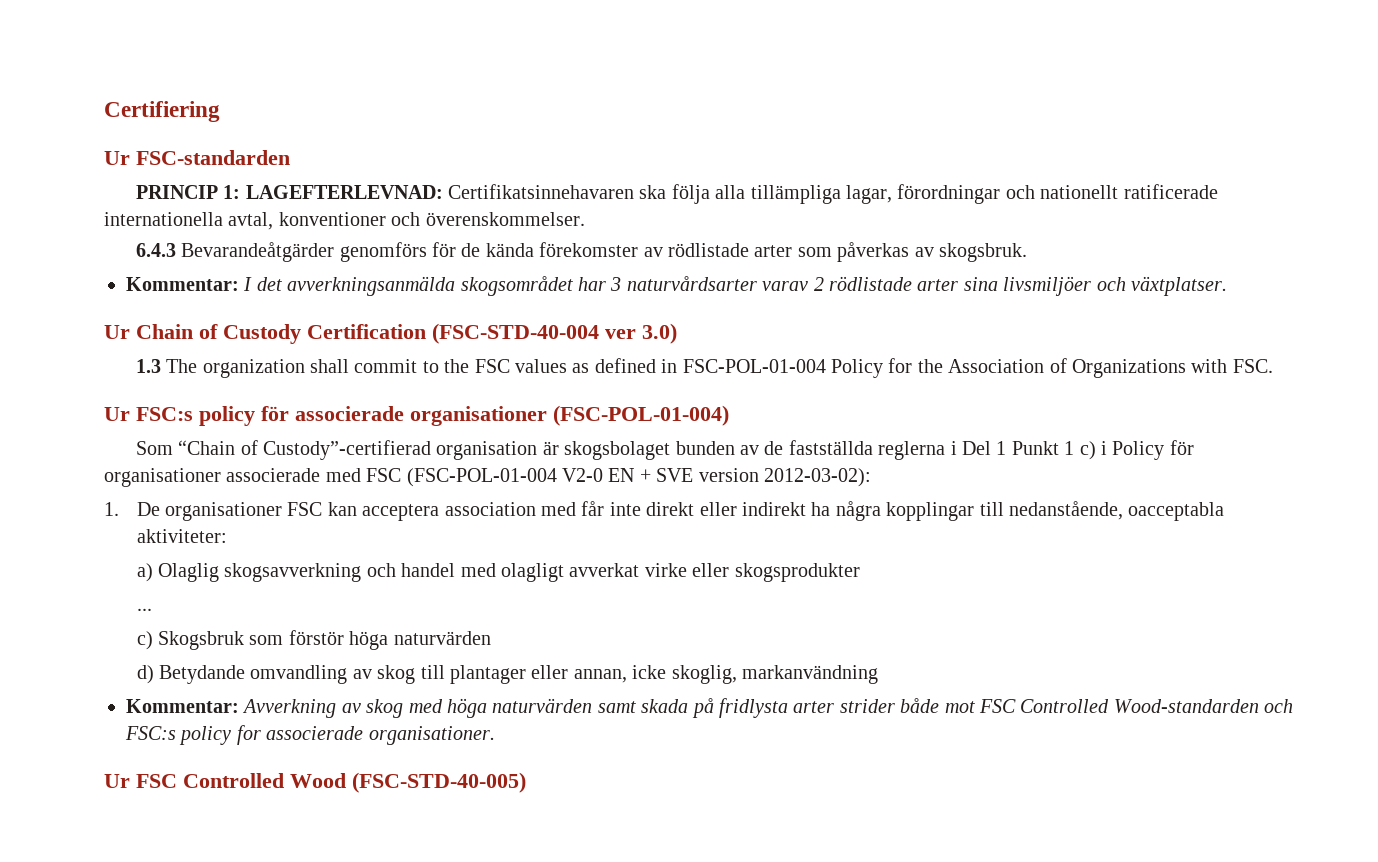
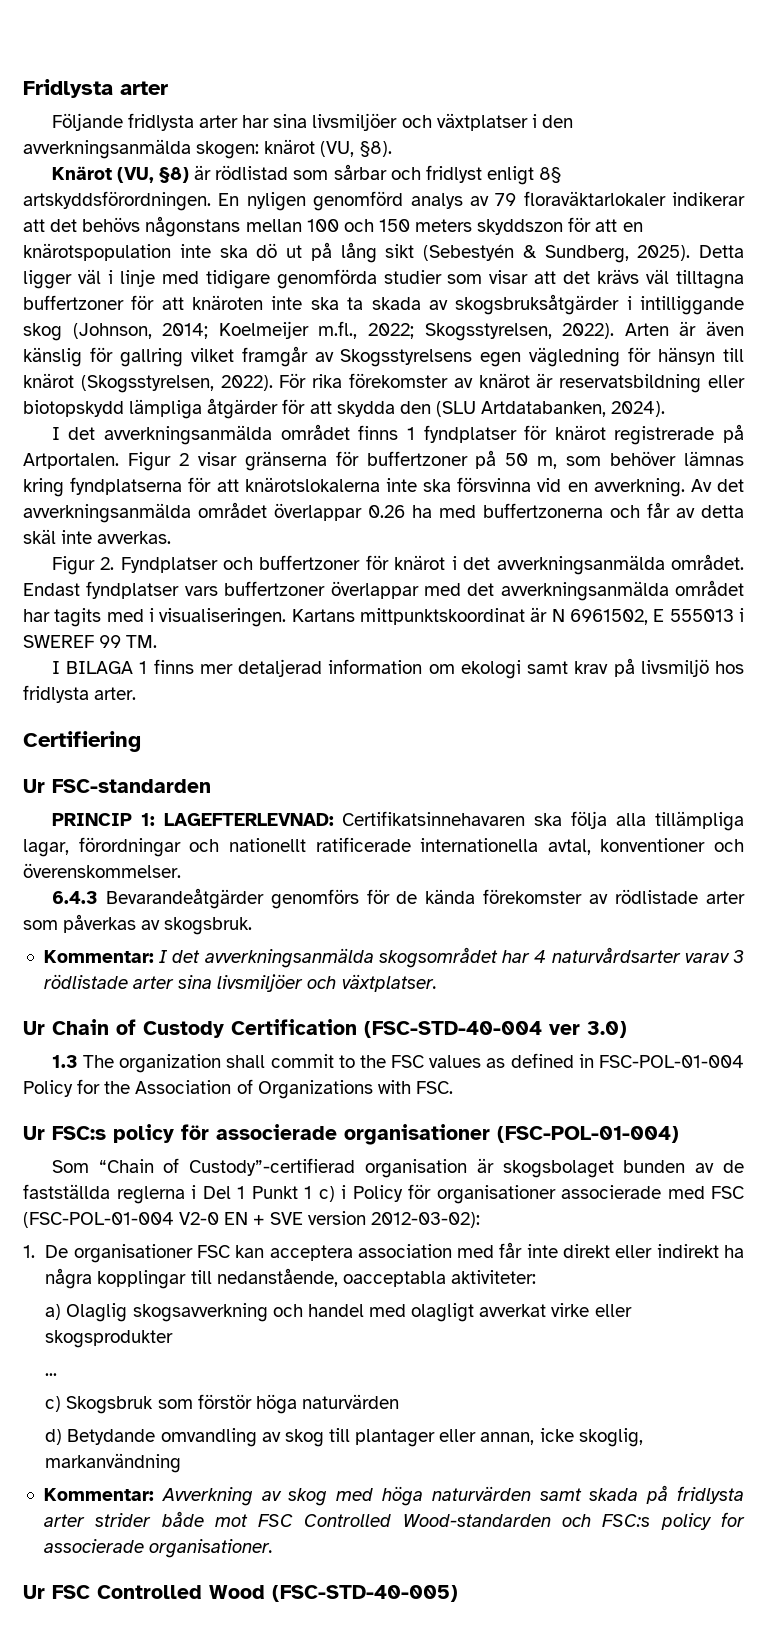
+ Fridlysta arter
+ Följande fridlysta arter har sina livsmiljöer och växtplatser i den avverkningsanmälda skogen: knärot (VU, §8).
+ Knärot (VU, §8) är rödlistad som sårbar och fridlyst enligt 8§ artskyddsförordningen. En nyligen genomförd analys av 79 floraväktarlokaler indikerar att det behövs någonstans mellan 100 och 150 meters skyddszon för att en knärotspopulation inte ska dö ut på lång sikt (Sebestyén & Sundberg, 2025). Detta ligger väl i linje med tidigare genomförda studier som visar att det krävs väl tilltagna buffertzoner för att knäroten inte ska ta skada av skogsbruksåtgärder i intilliggande skog (Johnson, 2014; Koelmeijer m.fl., 2022; Skogsstyrelsen, 2022). Arten är även känslig för gallring vilket framgår av Skogsstyrelsens egen vägledning för hänsyn till knärot (Skogsstyrelsen, 2022). För rika förekomster av knärot är reservatsbildning eller biotopskydd lämpliga åtgärder för att skydda den (SLU Artdatabanken, 2024).
+ I det avverkningsanmälda området finns 1 fyndplatser för knärot registrerade på Artportalen. Figur 2 visar gränserna för buffertzoner på 50 m, som behöver lämnas kring fyndplatserna för att knärotslokalerna inte ska försvinna vid en avverkning. Av det avverkningsanmälda området överlappar 0.26 ha med buffertzonerna och får av detta skäl inte avverkas.
+ Figur 2. Fyndplatser och buffertzoner för knärot i det avverkningsanmälda området. Endast fyndplatser vars buffertzoner överlappar med det avverkningsanmälda området har tagits med i visualiseringen. Kartans mittpunktskoordinat är N 6961502, E 555013 i SWEREF 99 TM.
+ I BILAGA 1 finns mer detaljerad information om ekologi samt krav på livsmiljö hos fridlysta arter.
- Kommentar: I det avverkningsanmälda skogsområdet har 3 naturvårdsarter varav 2 rödlistade arter sina livsmiljöer och växtplatser.
+ Kommentar: I det avverkningsanmälda skogsområdet har 4 naturvårdsarter varav 3 rödlistade arter sina livsmiljöer och växtplatser.

